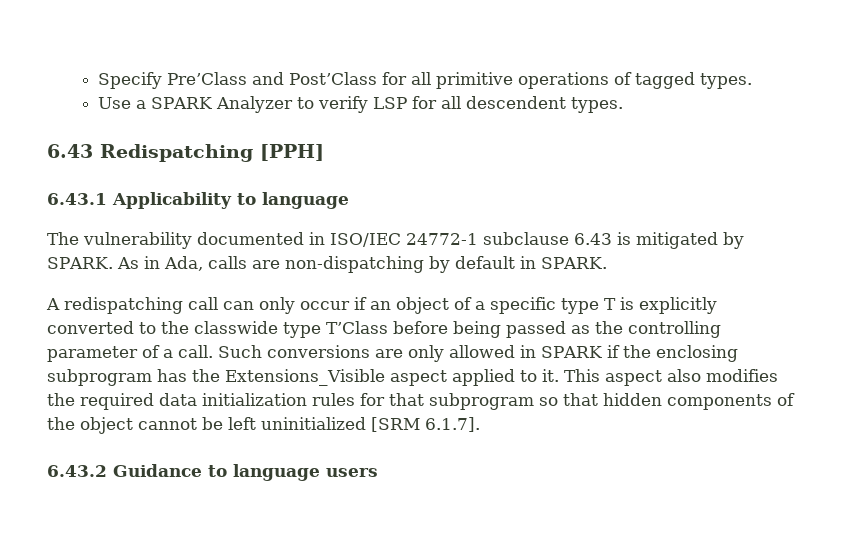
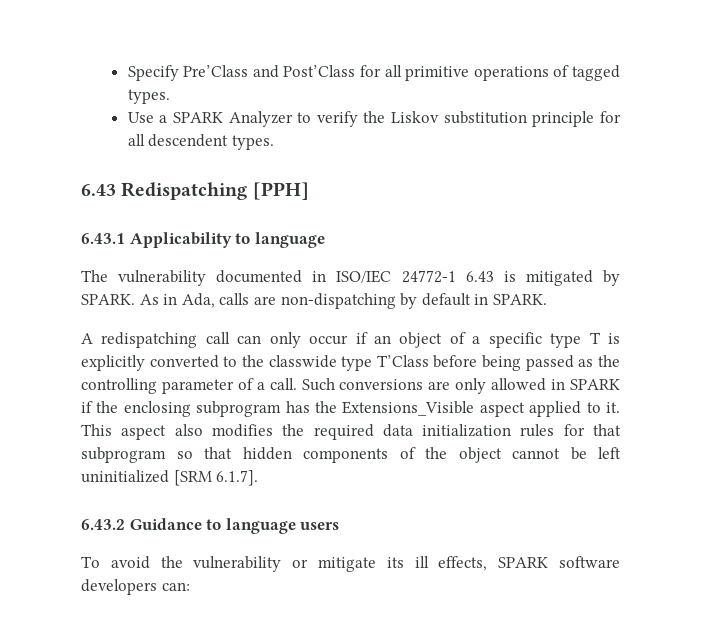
- Use a SPARK Analyzer to verify LSP for all descendent types.
+ Use a SPARK Analyzer to verify the Liskov substitution principle for all descendent types.
- The vulnerability documented in ISO/IEC 24772-1 subclause 6.43 is mitigated by SPARK.
+ The vulnerability documented in ISO/IEC 24772-1 6.43 is mitigated by SPARK.
+ To avoid the vulnerability or mitigate its ill effects, SPARK software developers can:

